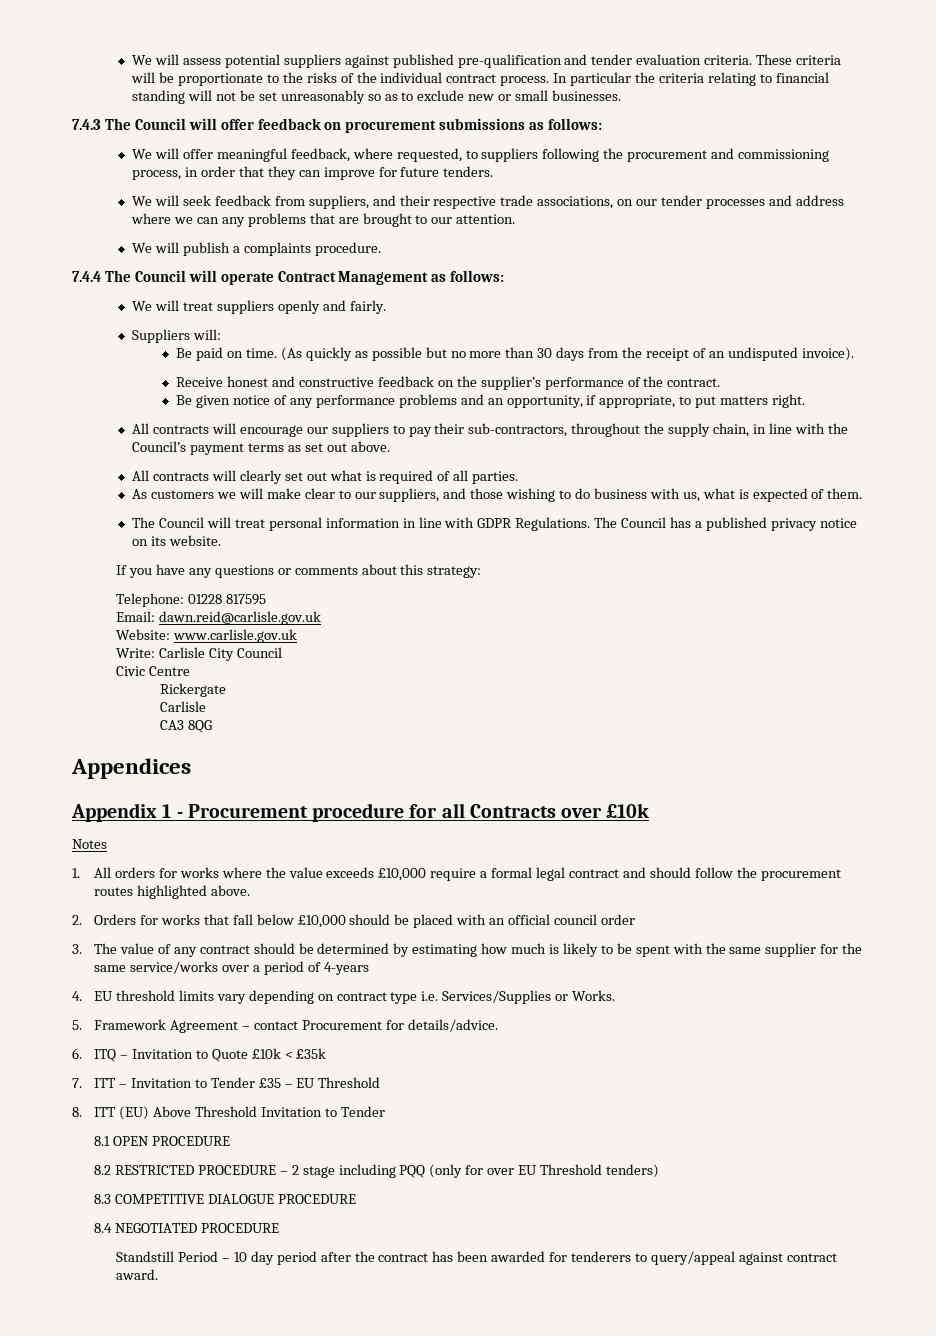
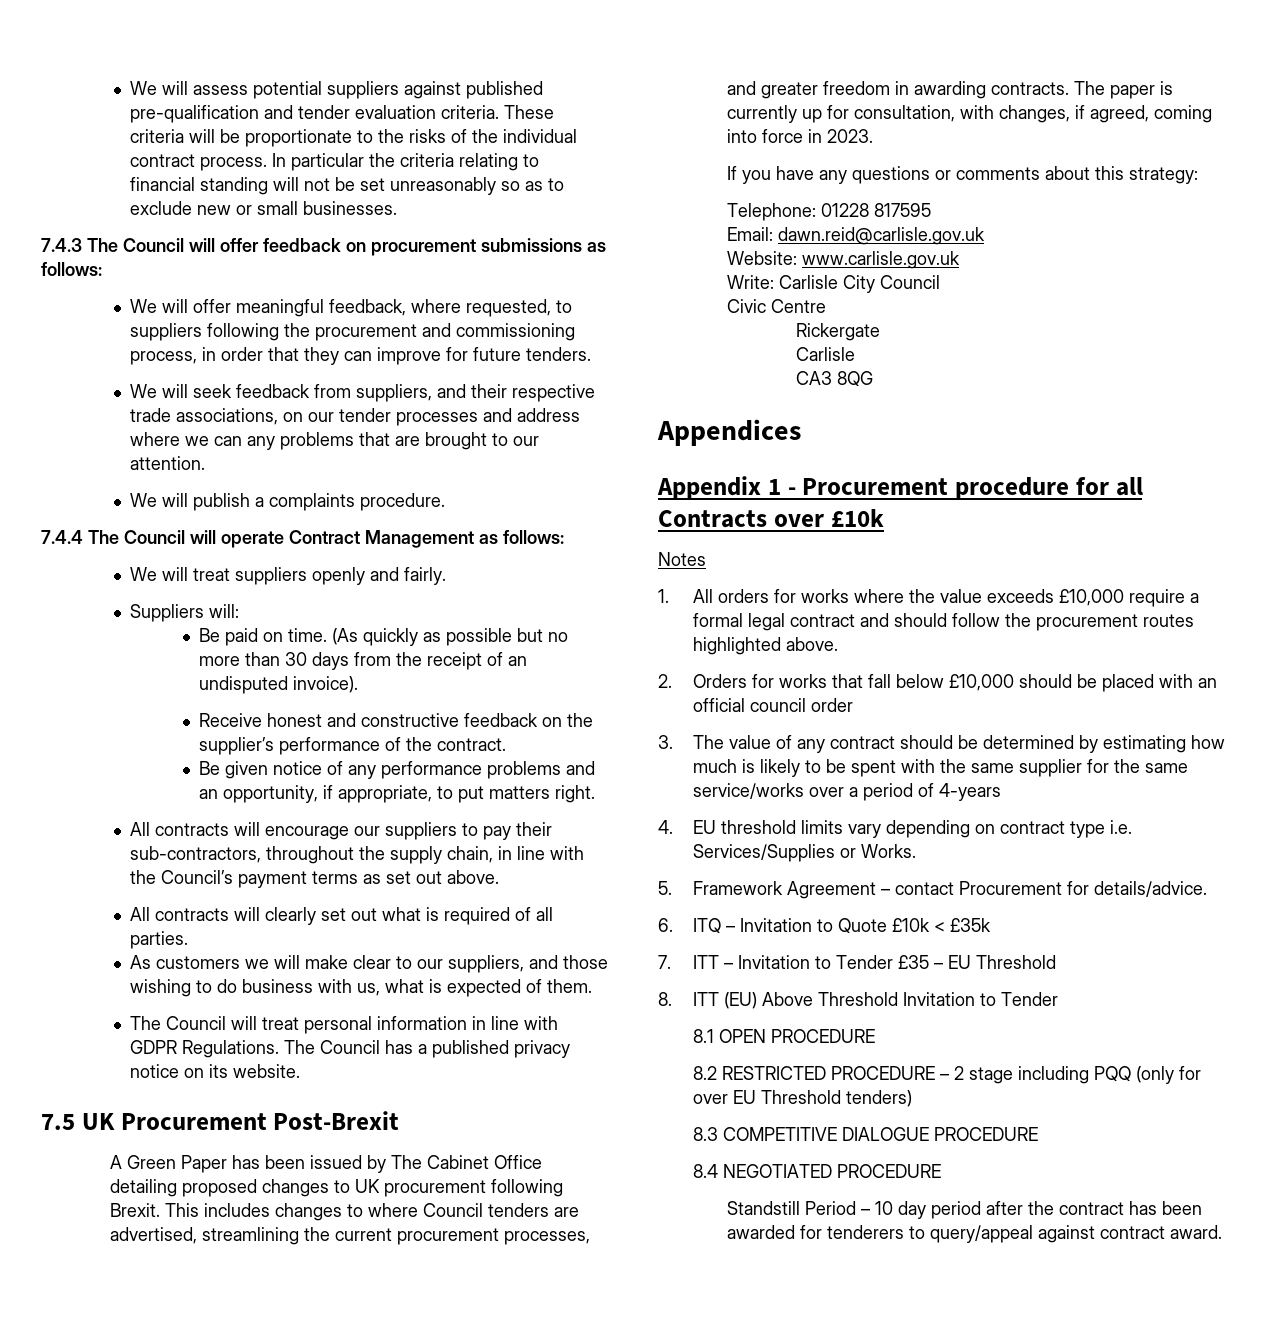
+ 7.5 UK Procurement Post-Brexit
+ A Green Paper has been issued by The Cabinet Office detailing proposed changes to UK procurement following Brexit. This includes changes to where Council tenders are advertised, streamlining the current procurement processes, and greater freedom in awarding contracts. The paper is currently up for consultation, with changes, if agreed, coming into force in 2023.

